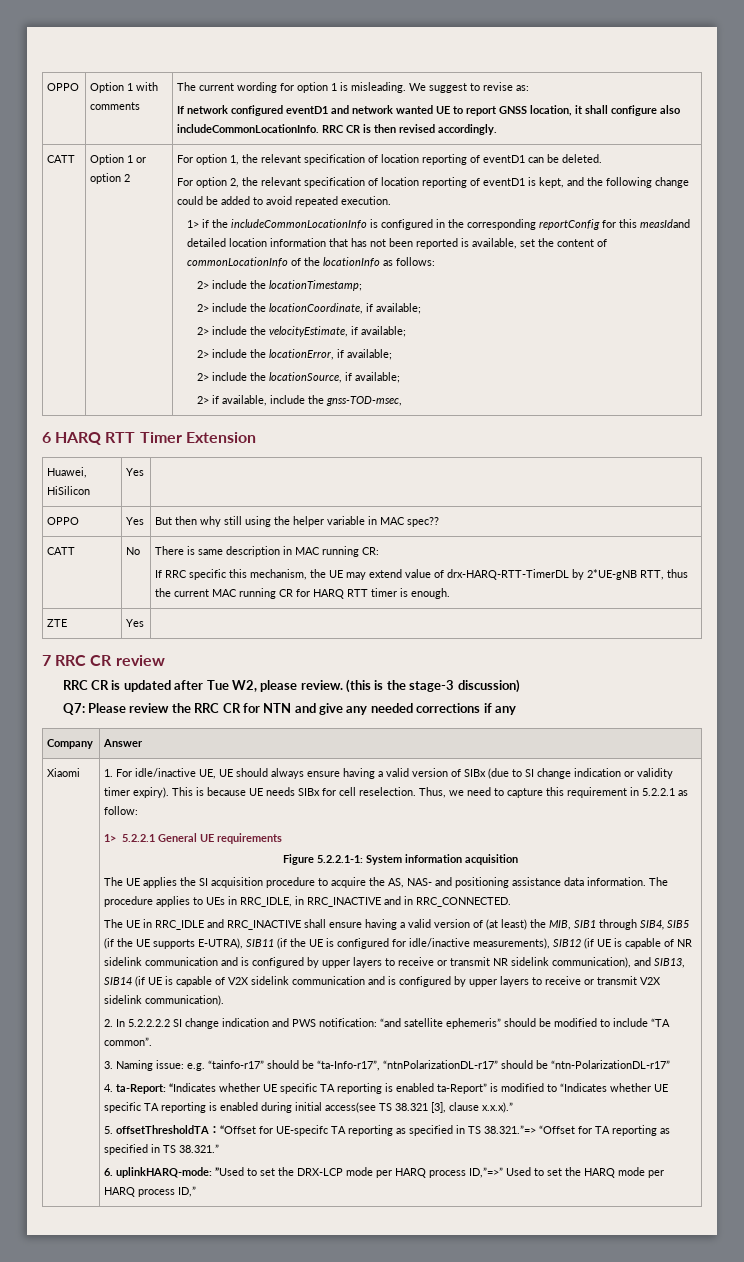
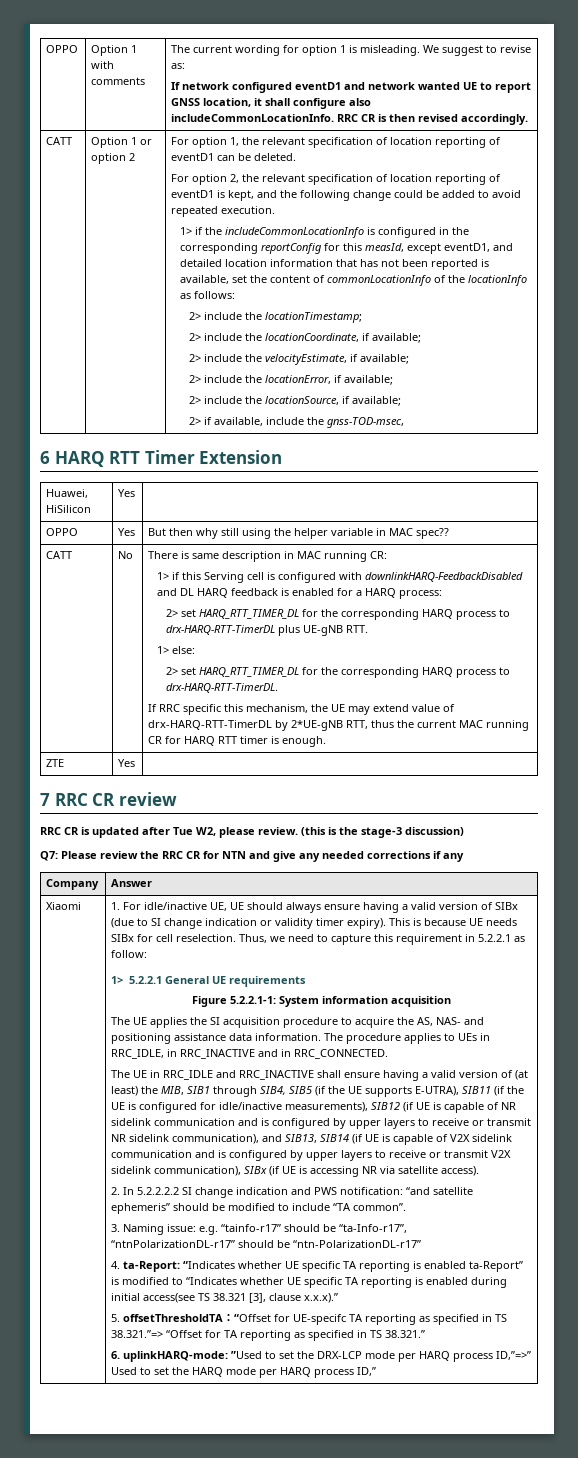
- 1> if the includeCommonLocationInfo is configured in the corresponding reportConfig for this measIdand detailed location information that has not been reported is available, set the content of commonLocationInfo of the locationInfo as follows:
+ 1> if the includeCommonLocationInfo is configured in the corresponding reportConfig for this measId, except eventD1, and detailed location information that has not been reported is available, set the content of commonLocationInfo of the locationInfo as follows:
+ 1> if this Serving cell is configured with downlinkHARQ-FeedbackDisabled and DL HARQ feedback is enabled for a HARQ process:
+ 2> set HARQ_RTT_TIMER_DL for the corresponding HARQ process to drx-HARQ-RTT-TimerDL plus UE-gNB RTT.
+ 1> else:
+ 2> set HARQ_RTT_TIMER_DL for the corresponding HARQ process to drx-HARQ-RTT-TimerDL.
- The UE in RRC_IDLE and RRC_INACTIVE shall ensure having a valid version of (at least) the MIB, SIB1 through SIB4, SIB5 (if the UE supports E-UTRA), SIB11 (if the UE is configured for idle/inactive measurements), SIB12 (if UE is capable of NR sidelink communication and is configured by upper layers to receive or transmit NR sidelink communication), and SIB13, SIB14 (if UE is capable of V2X sidelink communication and is configured by upper layers to receive or transmit V2X sidelink communication).
+ The UE in RRC_IDLE and RRC_INACTIVE shall ensure having a valid version of (at least) the MIB, SIB1 through SIB4, SIB5 (if the UE supports E-UTRA), SIB11 (if the UE is configured for idle/inactive measurements), SIB12 (if UE is capable of NR sidelink communication and is configured by upper layers to receive or transmit NR sidelink communication), and SIB13, SIB14 (if UE is capable of V2X sidelink communication and is configured by upper layers to receive or transmit V2X sidelink communication), SIBx (if UE is accessing NR via satellite access).

